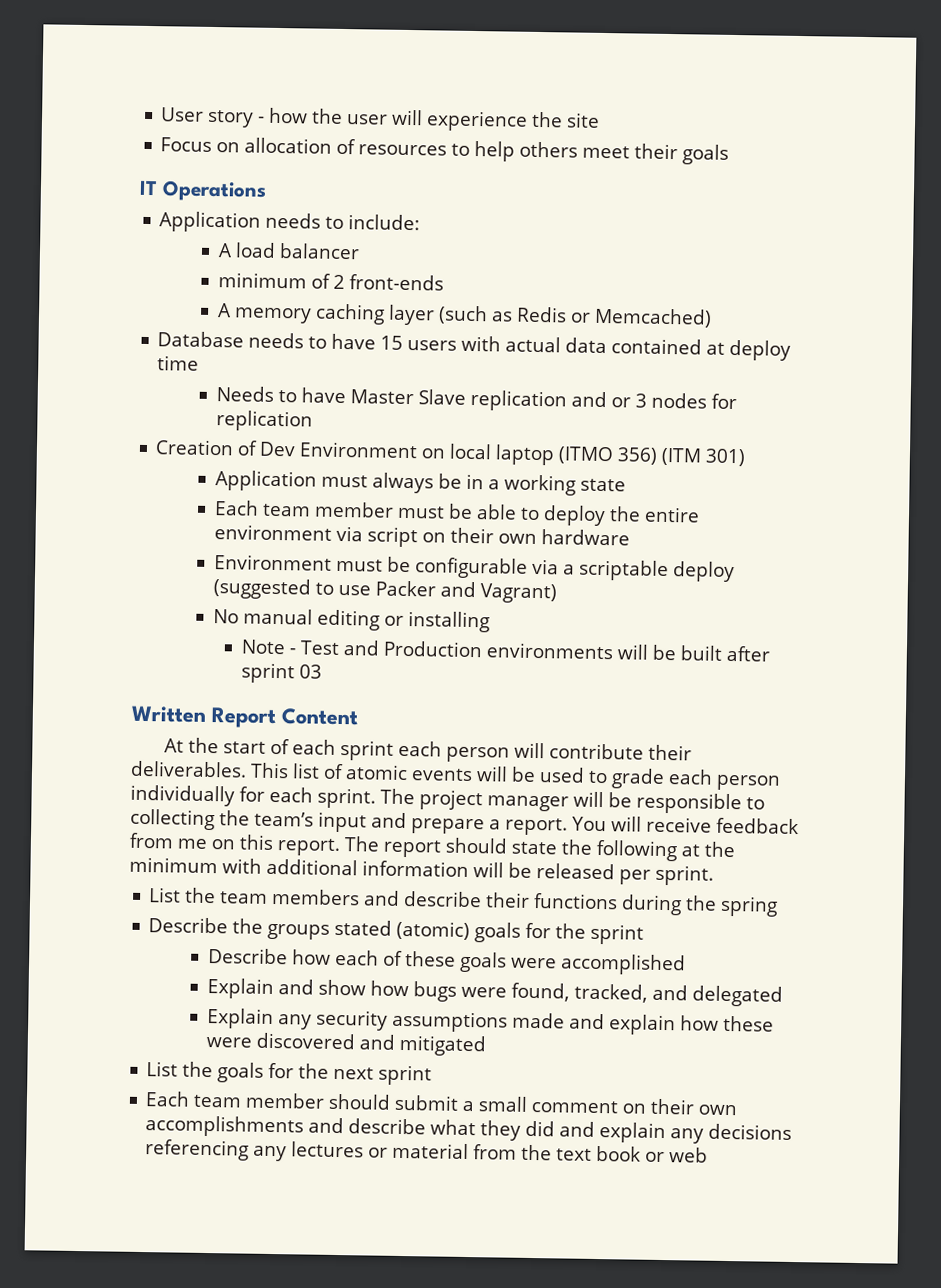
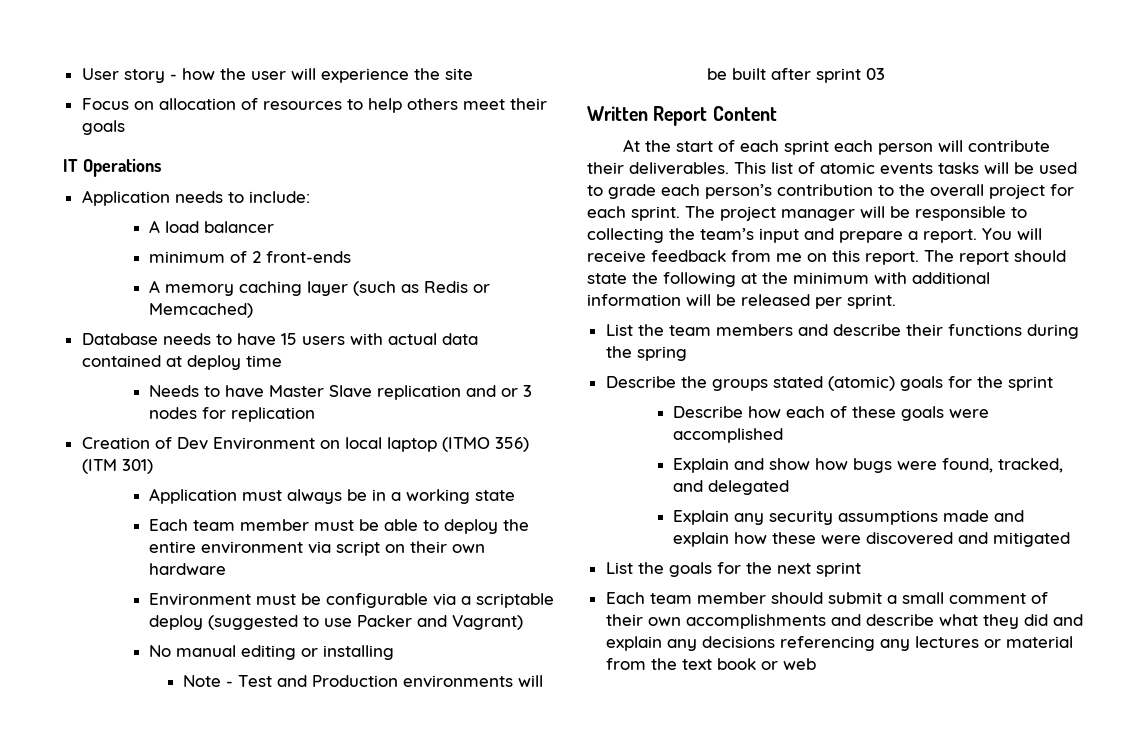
- This list of atomic events will be used to grade each person individually for each sprint.
+ This list of atomic events tasks will be used to grade each person’s contribution to the overall project for each sprint.
- Each team member should submit a small comment on their own accomplishments and describe what they did and explain any decisions referencing any lectures or material from the text book or web
+ Each team member should submit a small comment of their own accomplishments and describe what they did and explain any decisions referencing any lectures or material from the text book or web

